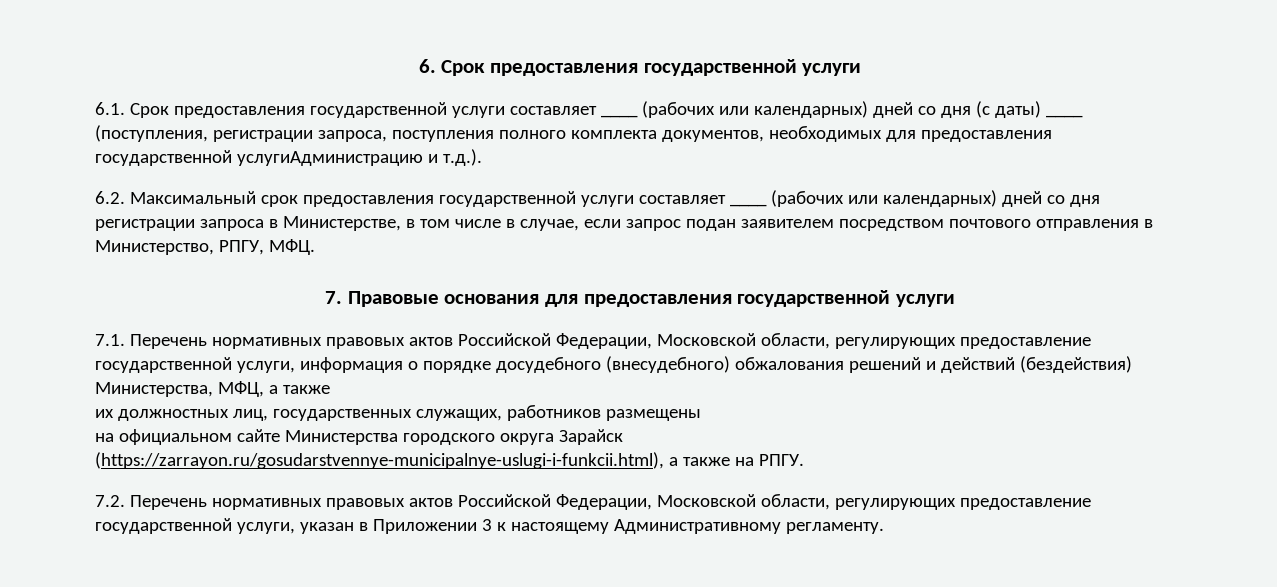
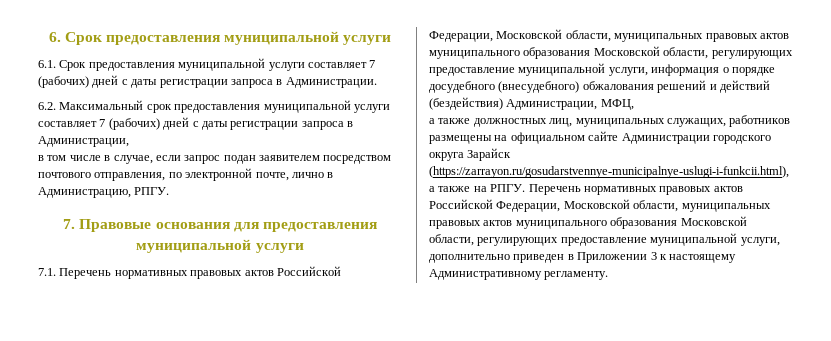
- 6. Срок предоставления государственной услуги
+ 6. Срок предоставления муниципальной услуги
- 6.1. Срок предоставления государственной услуги составляет ____ (рабочих или календарных) дней со дня (с даты) ____ (поступления, регистрации запроса, поступления полного комплекта документов, необходимых для предоставления государственной услугиАдминистрацию и т.д.).
+ 6.1. Срок предоставления муниципальной услуги составляет 7 (рабочих) дней с даты регистрации запроса в Администрации.
- 6.2. Максимальный срок предоставления государственной услуги составляет ____ (рабочих или календарных) дней со дня регистрации запроса в Министерстве, в том числе в случае, если запрос подан заявителем посредством почтового отправления в Министерство, РПГУ, МФЦ.
+ 6.2. Максимальный срок предоставления муниципальной услуги составляет 7 (рабочих) дней с даты регистрации запроса в Администрации,
+ в том числе в случае, если запрос подан заявителем посредством почтового отправления, по электронной почте, лично в Администрацию, РПГУ.
- 7. Правовые основания для предоставления государственной услуги
+ 7. Правовые основания для предоставления муниципальной услуги
- 7.1. Перечень нормативных правовых актов Российской Федерации, Московской области, регулирующих предоставление государственной услуги, информация о порядке досудебного (внесудебного) обжалования решений и действий (бездействия) Министерства, МФЦ, а также
- их должностных лиц, государственных служащих, работников размещены
- на официальном сайте Министерства городского округа Зарайск (https://zarrayon.ru/gosudarstvennye-municipalnye-uslugi-i-funkcii.html), а также на РПГУ.
- 7.2. Перечень нормативных правовых актов Российской Федерации, Московской области, регулирующих предоставление государственной услуги, указан в Приложении 3 к настоящему Административному регламенту.
+ 7.1. Перечень нормативных правовых актов Российской Федерации, Московской области, муниципальных правовых актов муниципального образования Московской области, регулирующих предоставление муниципальной услуги, информация о порядке досудебного (внесудебного) обжалования решений и действий (бездействия) Администрации, МФЦ,
+ а также должностных лиц, муниципальных служащих, работников размещены на официальном сайте Администрации городского округа Зарайск (https://zarrayon.ru/gosudarstvennye-municipalnye-uslugi-i-funkcii.html), а также на РПГУ. Перечень нормативных правовых актов Российской Федерации, Московской области, муниципальных правовых актов муниципального образования Московской области, регулирующих предоставление муниципальной услуги, дополнительно приведен в Приложении 3 к настоящему Административному регламенту.

